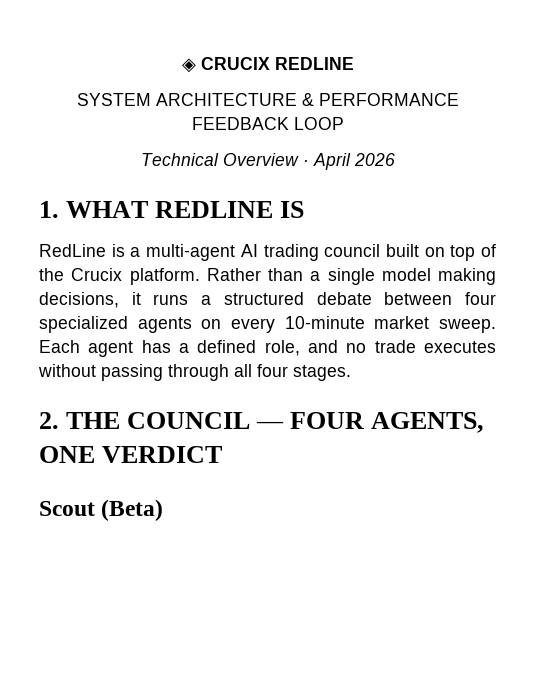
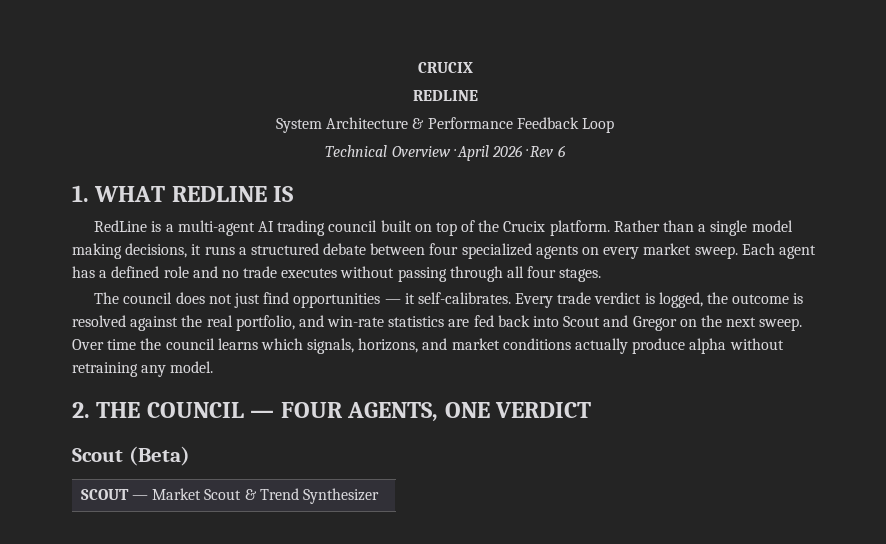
- ◈ CRUCIX REDLINE
+ CRUCIX
+ REDLINE
- SYSTEM ARCHITECTURE & PERFORMANCE FEEDBACK LOOP
+ System Architecture & Performance Feedback Loop
- Technical Overview · April 2026
+ Technical Overview · April 2026 · Rev 6
- Rather than a single model making decisions, it runs a structured debate between four specialized agents on every 10-minute market sweep.
+ Rather than a single model making decisions, it runs a structured debate between four specialized agents on every market sweep.
- Each agent has a defined role, and no trade executes without passing through all four stages.
+ Each agent has a defined role and no trade executes without passing through all four stages.
+ The council does not just find opportunities — it self-calibrates. Every trade verdict is logged, the outcome is resolved against the real portfolio, and win-rate statistics are fed back into Scout and Gregor on the next sweep. Over time the council learns which signals, horizons, and market conditions actually produce alpha without retraining any model.
+ SCOUT — Market Scout & Trend Synthesizer

